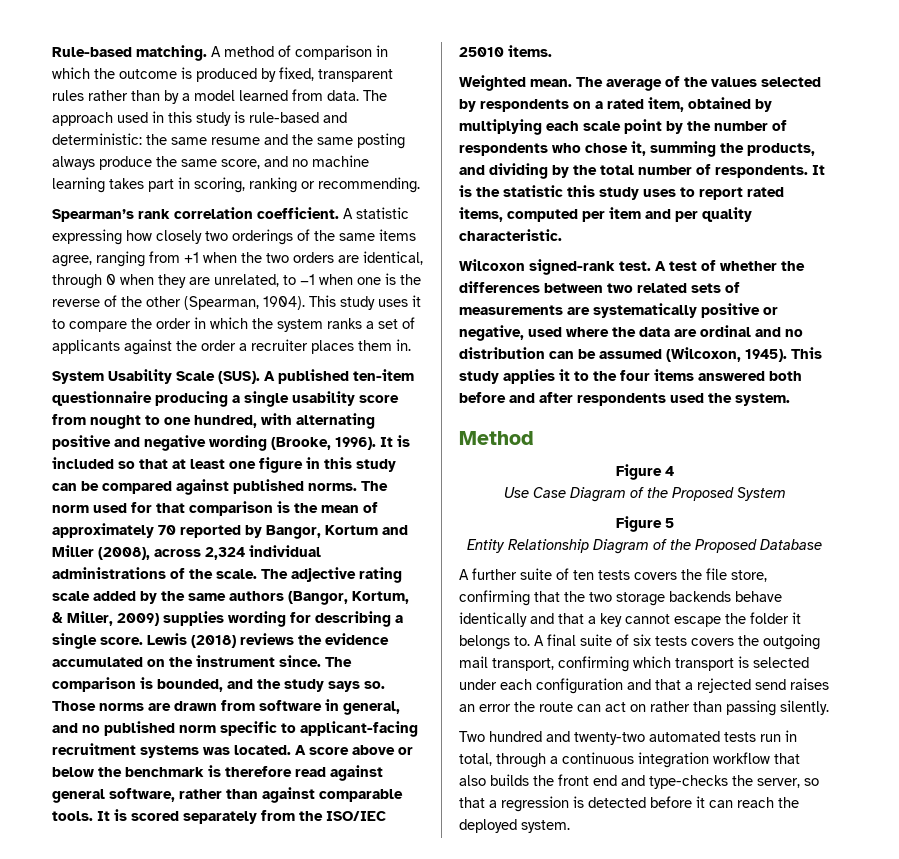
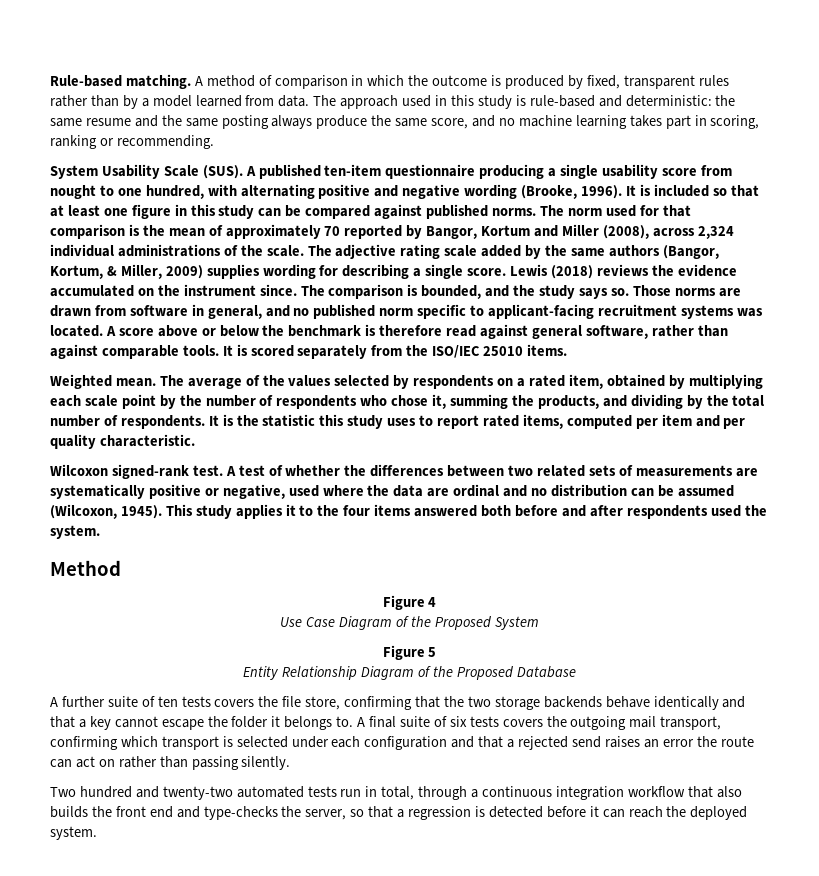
- Spearman’s rank correlation coefficient. A statistic expressing how closely two orderings of the same items agree, ranging from +1 when the two orders are identical, through 0 when they are unrelated, to −1 when one is the reverse of the other (Spearman, 1904). This study uses it to compare the order in which the system ranks a set of applicants against the order a recruiter places them in.

